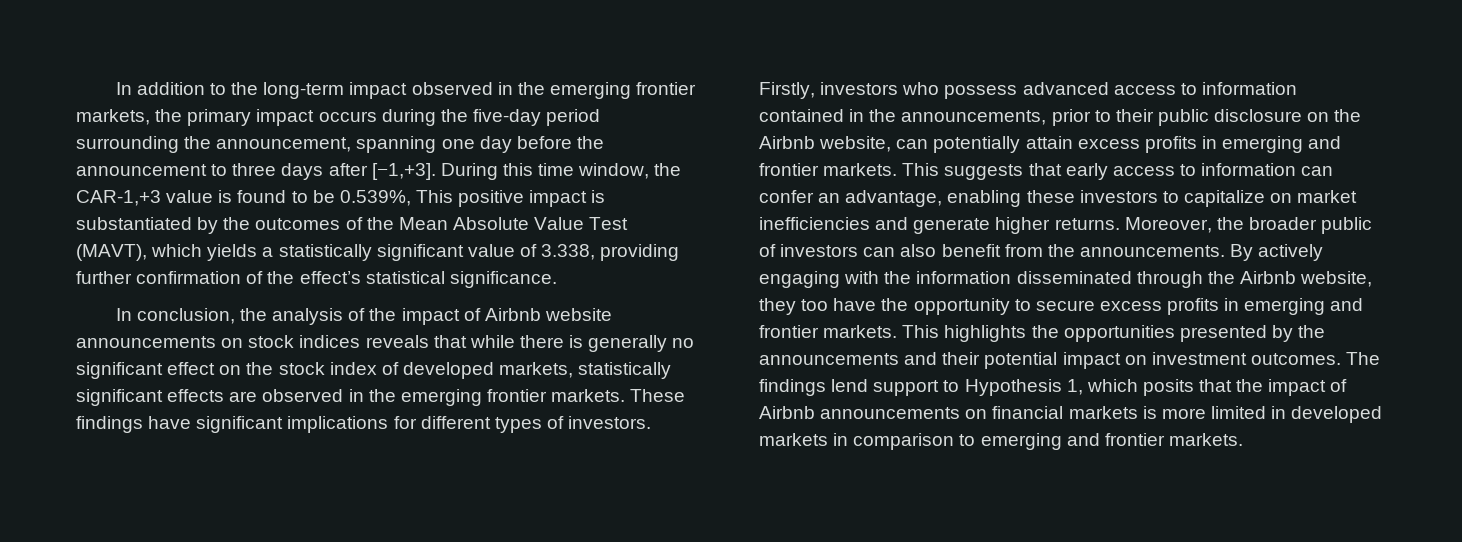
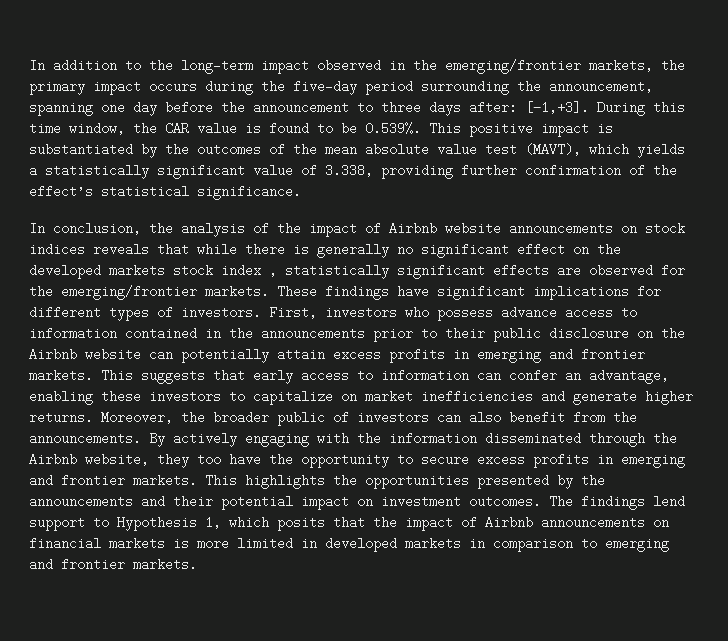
- In addition to the long-term impact observed in the emerging frontier markets, the primary impact occurs during the five-day period surrounding the announcement, spanning one day before the announcement to three days after [−1,+3].
+ In addition to the long-term impact observed in the emerging/frontier markets, the primary impact occurs during the five-day period surrounding the announcement, spanning one day before the announcement to three days after: [−1,+3].
- During this time window, the CAR-1,+3 value is found to be 0.539%, This positive impact is substantiated by the outcomes of the Mean Absolute Value Test (MAVT), which yields a statistically significant value of 3.338, providing further confirmation of the effect’s statistical significance.
+ During this time window, the CAR value is found to be 0.539%. This positive impact is substantiated by the outcomes of the mean absolute value test (MAVT), which yields a statistically significant value of 3.338, providing further confirmation of the effect’s statistical significance.
- In conclusion, the analysis of the impact of Airbnb website announcements on stock indices reveals that while there is generally no significant effect on the stock index of developed markets, statistically significant effects are observed in the emerging frontier markets.
+ In conclusion, the analysis of the impact of Airbnb website announcements on stock indices reveals that while there is generally no significant effect on the developed markets stock index , statistically significant effects are observed for the emerging/frontier markets.
- Firstly, investors who possess advanced access to information contained in the announcements, prior to their public disclosure on the Airbnb website, can potentially attain excess profits in emerging and frontier markets.
+ First, investors who possess advance access to information contained in the announcements prior to their public disclosure on the Airbnb website can potentially attain excess profits in emerging and frontier markets.

